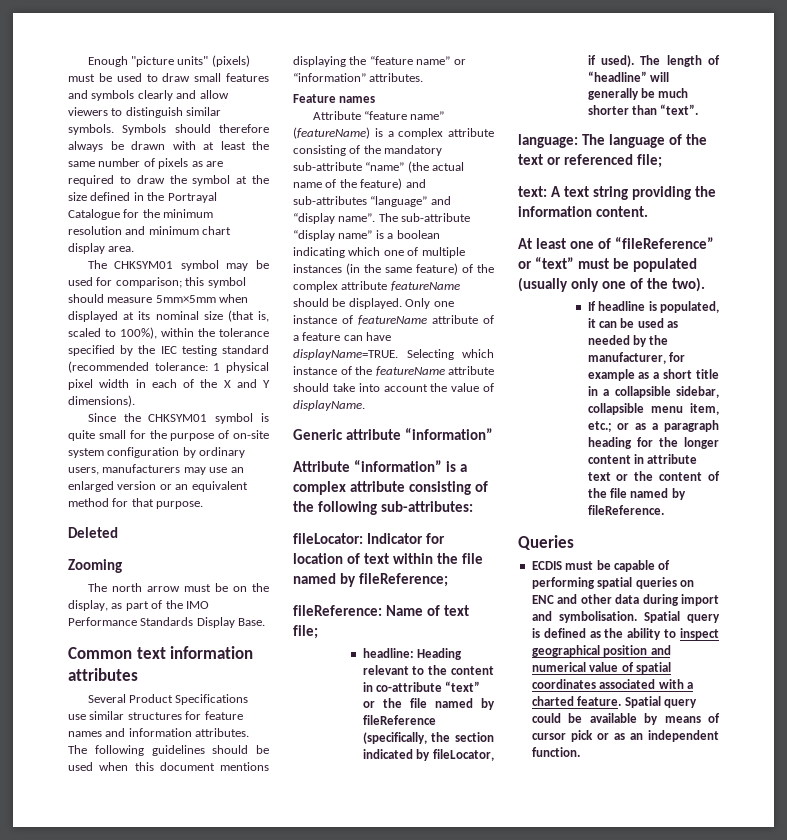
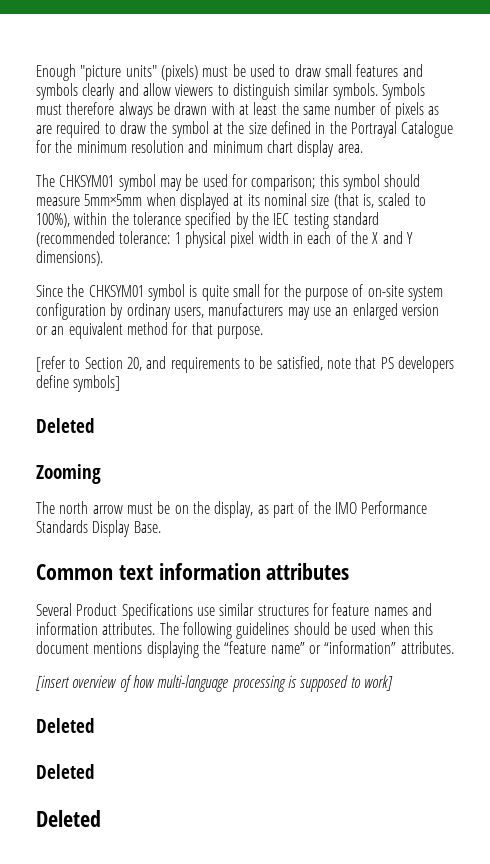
- Symbols should therefore always be drawn with at least the same number of pixels as are required to draw the symbol at the size defined in the Portrayal Catalogue for the minimum resolution and minimum chart display area.
+ Symbols must therefore always be drawn with at least the same number of pixels as are required to draw the symbol at the size defined in the Portrayal Catalogue for the minimum resolution and minimum chart display area.
+ [refer to Section 20, and requirements to be satisfied, note that PS developers define symbols]
- Feature names
- Attribute “feature name” (featureName) is a complex attribute consisting of the mandatory sub-attribute “name” (the actual name of the feature) and sub-attributes “language” and “display name”. The sub-attribute “display name” is a boolean indicating which one of multiple instances (in the same feature) of the complex attribute featureName should be displayed. Only one instance of featureName attribute of a feature can have displayName=TRUE. Selecting which instance of the featureName attribute should take into account the value of displayName.
- Generic attribute “information”
- Attribute “information” is a complex attribute consisting of the following sub-attributes:
- fileLocator: Indicator for location of text within the file named by fileReference;
- fileReference: Name of text file;
- headline: Heading relevant to the content in co-attribute “text” or the file named by fileReference (specifically, the section indicated by fileLocator, if used). The length of “headline” will generally be much shorter than “text”.
- language: The language of the text or referenced file;
- text: A text string providing the information content.
- At least one of “fileReference” or “text” must be populated (usually only one of the two).
- If headline is populated, it can be used as needed by the manufacturer, for example as a short title in a collapsible sidebar, collapsible menu item, etc.; or as a paragraph heading for the longer content in attribute text or the content of the file named by fileReference.
- Queries
- ECDIS must be capable of performing spatial queries on ENC and other data during import and symbolisation. Spatial query is defined as the ability to inspect geographical position and numerical value of spatial coordinates associated with a charted feature. Spatial query could be available by means of cursor pick or as an independent function.
+ [insert overview of how multi-language processing is supposed to work]
+ Deleted
+ Deleted
+ Deleted

